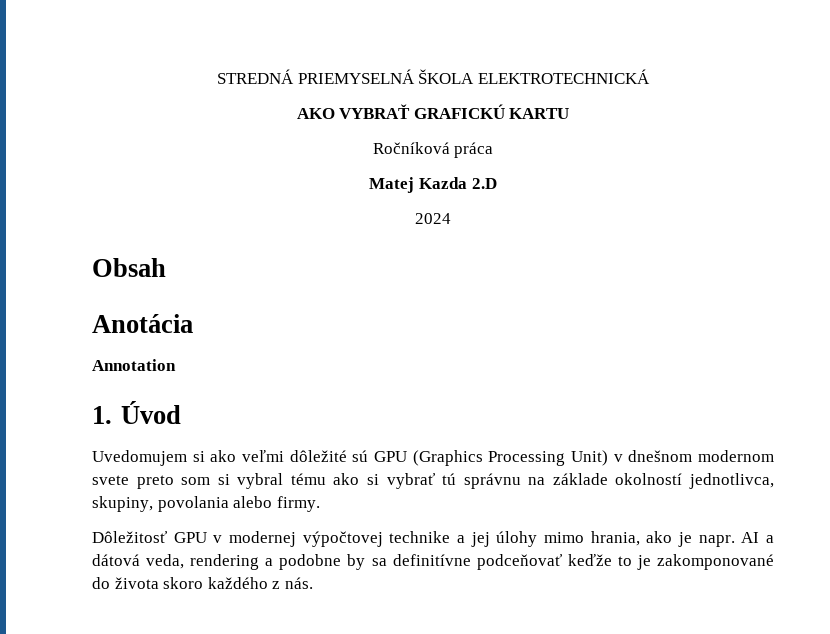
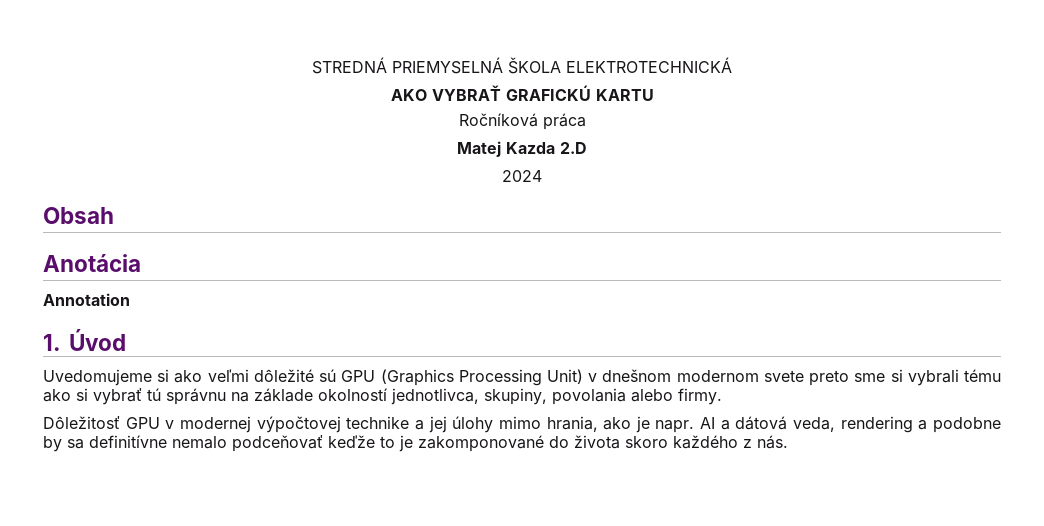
- Uvedomujem si ako veľmi dôležité sú GPU (Graphics Processing Unit) v dnešnom modernom svete preto som si vybral tému ako si vybrať tú správnu na základe okolností jednotlivca, skupiny, povolania alebo firmy.
+ Uvedomujeme si ako veľmi dôležité sú GPU (Graphics Processing Unit) v dnešnom modernom svete preto sme si vybrali tému ako si vybrať tú správnu na základe okolností jednotlivca, skupiny, povolania alebo firmy.
- AI a dátová veda, rendering a podobne by sa definitívne podceňovať keďže to je zakomponované do života skoro každého z nás.
+ AI a dátová veda, rendering a podobne by sa definitívne nemalo podceňovať keďže to je zakomponované do života skoro každého z nás.

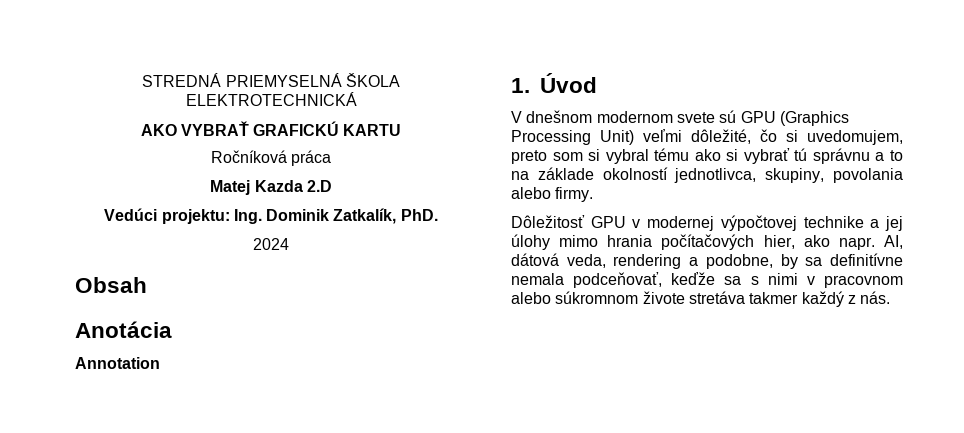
+ Vedúci projektu: Ing. Dominik Zatkalík, PhD.
- Uvedomujeme si ako veľmi dôležité sú GPU (Graphics Processing Unit) v dnešnom modernom svete preto sme si vybrali tému ako si vybrať tú správnu na základe okolností jednotlivca, skupiny, povolania alebo firmy.
+ V dnešnom modernom svete sú GPU (Graphics Processing Unit) veľmi dôležité, čo si uvedomujem, preto som si vybral tému ako si vybrať tú správnu a to na základe okolností jednotlivca, skupiny, povolania alebo firmy.
- Dôležitosť GPU v modernej výpočtovej technike a jej úlohy mimo hrania, ako je napr. AI a dátová veda, rendering a podobne by sa definitívne nemalo podceňovať keďže to je zakomponované do života skoro každého z nás.
+ Dôležitosť GPU v modernej výpočtovej technike a jej úlohy mimo hrania počítačových hier, ako napr. AI, dátová veda, rendering a podobne, by sa definitívne nemala podceňovať, keďže sa s nimi v pracovnom alebo súkromnom živote stretáva takmer každý z nás.

